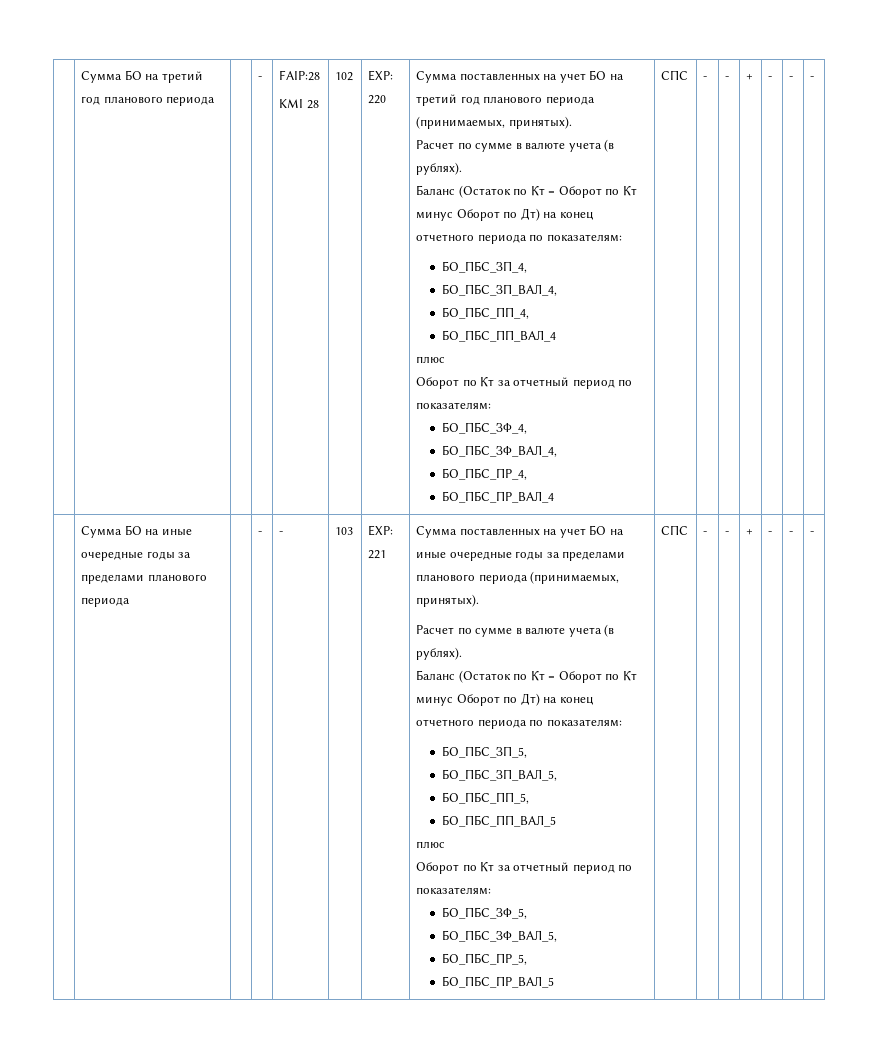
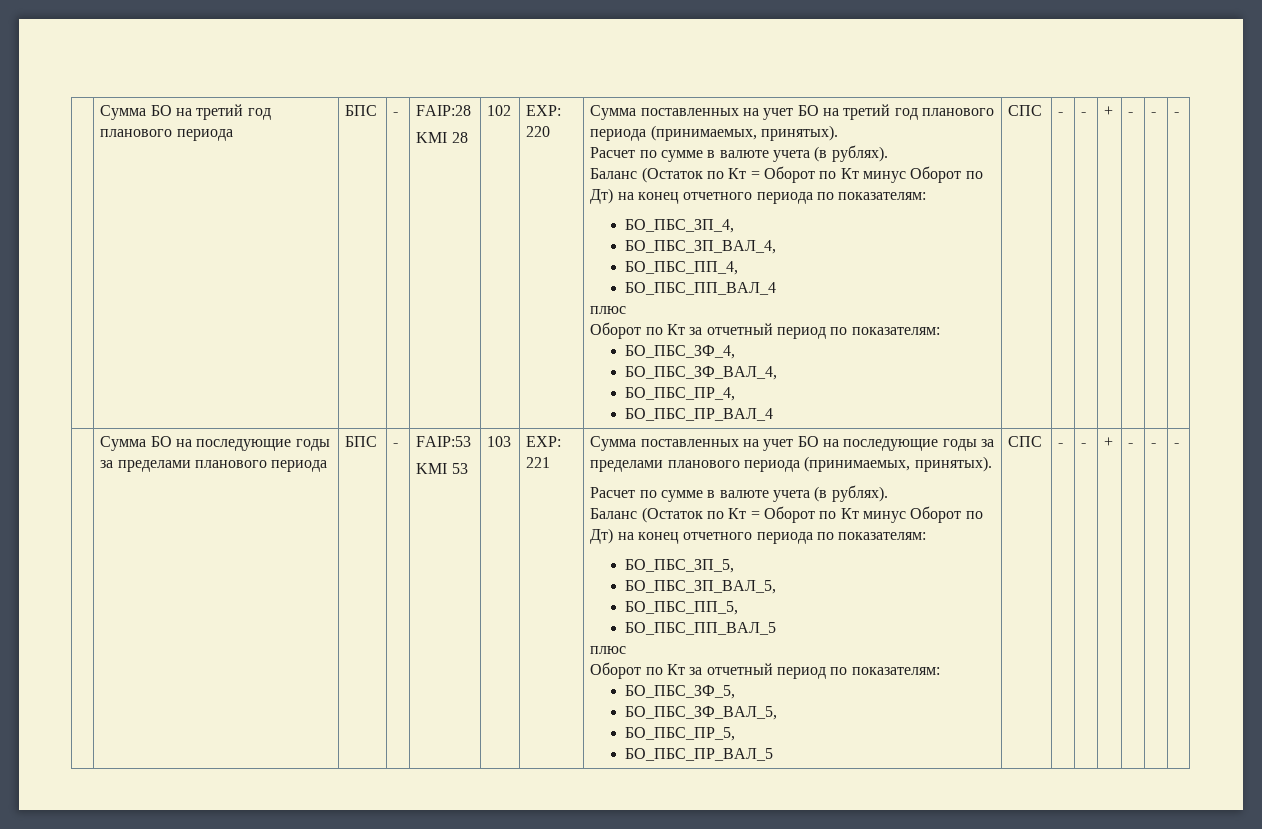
- Сумма БО на третий год планового периода
+ Сумма БО на третий год планового периода | БПС
- Сумма БО на иные очередные годы за пределами планового периода | | - | -
+ Сумма БО на последующие годы за пределами планового периода | БПС | - | FAIP:53
+ KMI 53
- Сумма поставленных на учет БО на иные очередные годы за пределами планового периода (принимаемых, принятых).
+ Сумма поставленных на учет БО на последующие годы за пределами планового периода (принимаемых, принятых).

